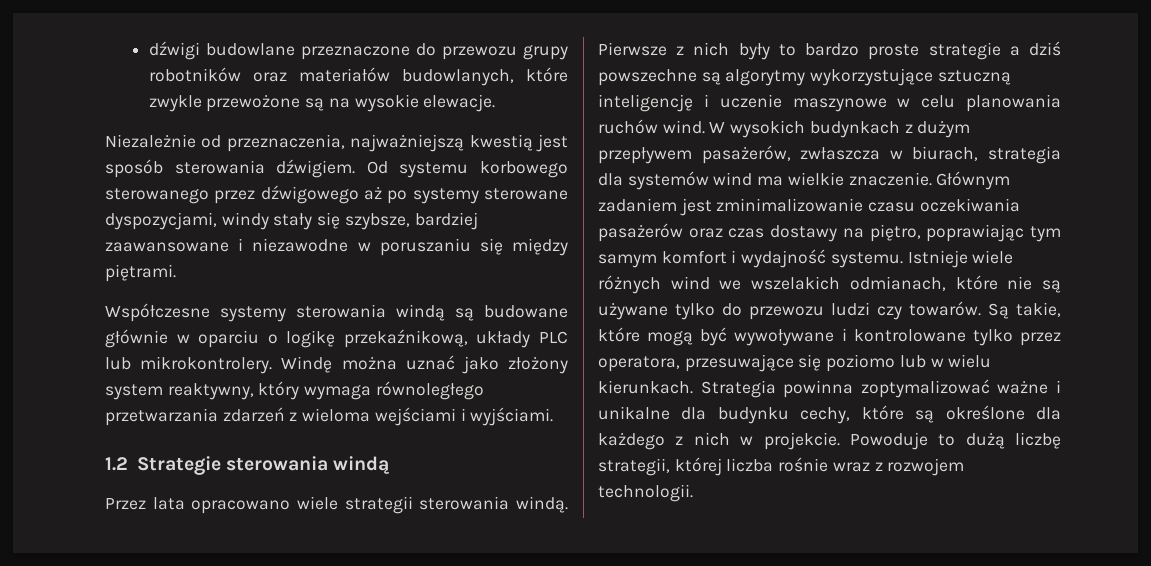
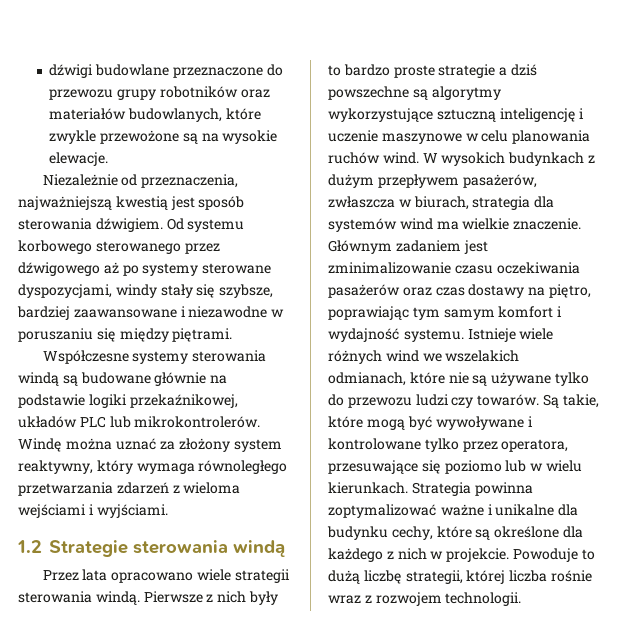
- Współczesne systemy sterowania windą są budowane głównie w oparciu o logikę przekaźnikową, układy PLC lub mikrokontrolery.
+ Współczesne systemy sterowania windą są budowane głównie na podstawie logiki przekaźnikowej, układów PLC lub mikrokontrolerów.
- Windę można uznać jako złożony system reaktywny, który wymaga równoległego przetwarzania zdarzeń z wieloma wejściami i wyjściami.
+ Windę można uznać za złożony system reaktywny, który wymaga równoległego przetwarzania zdarzeń z wieloma wejściami i wyjściami.

